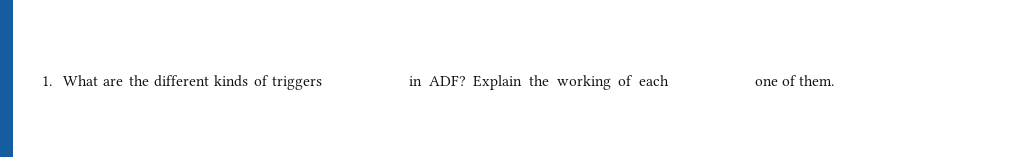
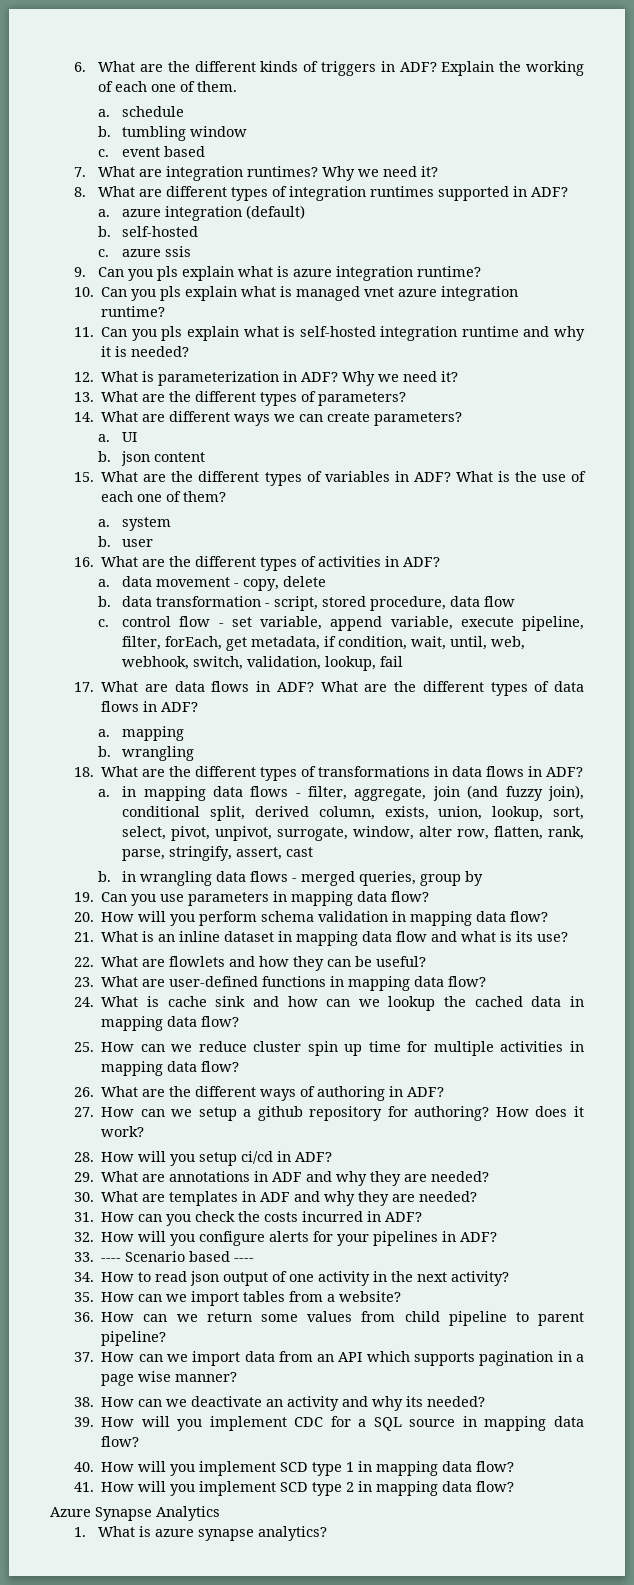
- 1. What are the different kinds of triggers in ADF?
+ 6. What are the different kinds of triggers in ADF?
+ a. schedule
+ b. tumbling window
+ c. event based
+ 7. What are integration runtimes? Why we need it?
+ 8. What are different types of integration runtimes supported in ADF?
+ a. azure integration (default)
+ b. self-hosted
+ c. azure ssis
+ 9. Can you pls explain what is azure integration runtime?
+ 10. Can you pls explain what is managed vnet azure integration runtime?
+ 11. Can you pls explain what is self-hosted integration runtime and why it is needed?
+ 12. What is parameterization in ADF? Why we need it?
+ 13. What are the different types of parameters?
+ 14. What are different ways we can create parameters?
+ a. UI
+ b. json content
+ 15. What are the different types of variables in ADF? What is the use of each one of them?
+ a. system
+ b. user
+ 16. What are the different types of activities in ADF?
+ a. data movement - copy, delete
+ b. data transformation - script, stored procedure, data flow
+ c. control flow - set variable, append variable, execute pipeline, filter, forEach, get metadata, if condition, wait, until, web, webhook, switch, validation, lookup, fail
+ 17. What are data flows in ADF? What are the different types of data flows in ADF?
+ a. mapping
+ b. wrangling
+ 18. What are the different types of transformations in data flows in ADF?
+ a. in mapping data flows - filter, aggregate, join (and fuzzy join), conditional split, derived column, exists, union, lookup, sort, select, pivot, unpivot, surrogate, window, alter row, flatten, rank, parse, stringify, assert, cast
+ b. in wrangling data flows - merged queries, group by
+ 19. Can you use parameters in mapping data flow?
+ 20. How will you perform schema validation in mapping data flow?
+ 21. What is an inline dataset in mapping data flow and what is its use?
+ 22. What are flowlets and how they can be useful?
+ 23. What are user-defined functions in mapping data flow?
+ 24. What is cache sink and how can we lookup the cached data in mapping data flow?
+ 25. How can we reduce cluster spin up time for multiple activities in mapping data flow?
+ 26. What are the different ways of authoring in ADF?
+ 27. How can we setup a github repository for authoring? How does it work?
+ 28. How will you setup ci/cd in ADF?
+ 29. What are annotations in ADF and why they are needed?
+ 30. What are templates in ADF and why they are needed?
+ 31. How can you check the costs incurred in ADF?
+ 32. How will you configure alerts for your pipelines in ADF?
+ 33. ---- Scenario based ----
+ 34. How to read json output of one activity in the next activity?
+ 35. How can we import tables from a website?
+ 36. How can we return some values from child pipeline to parent pipeline?
+ 37. How can we import data from an API which supports pagination in a page wise manner?
+ 38. How can we deactivate an activity and why its needed?
+ 39. How will you implement CDC for a SQL source in mapping data flow?
+ 40. How will you implement SCD type 1 in mapping data flow?
+ 41. How will you implement SCD type 2 in mapping data flow?
+ Azure Synapse Analytics
+ 1. What is azure synapse analytics?

